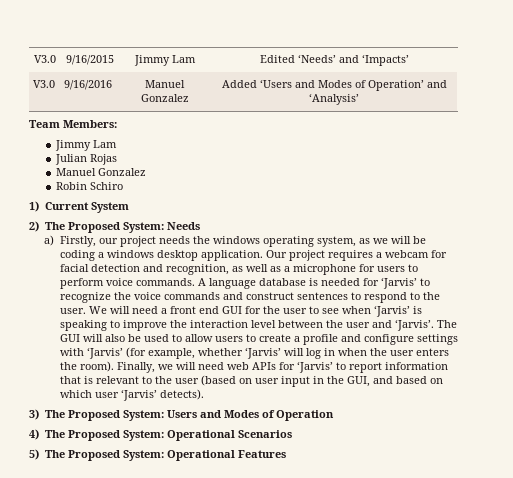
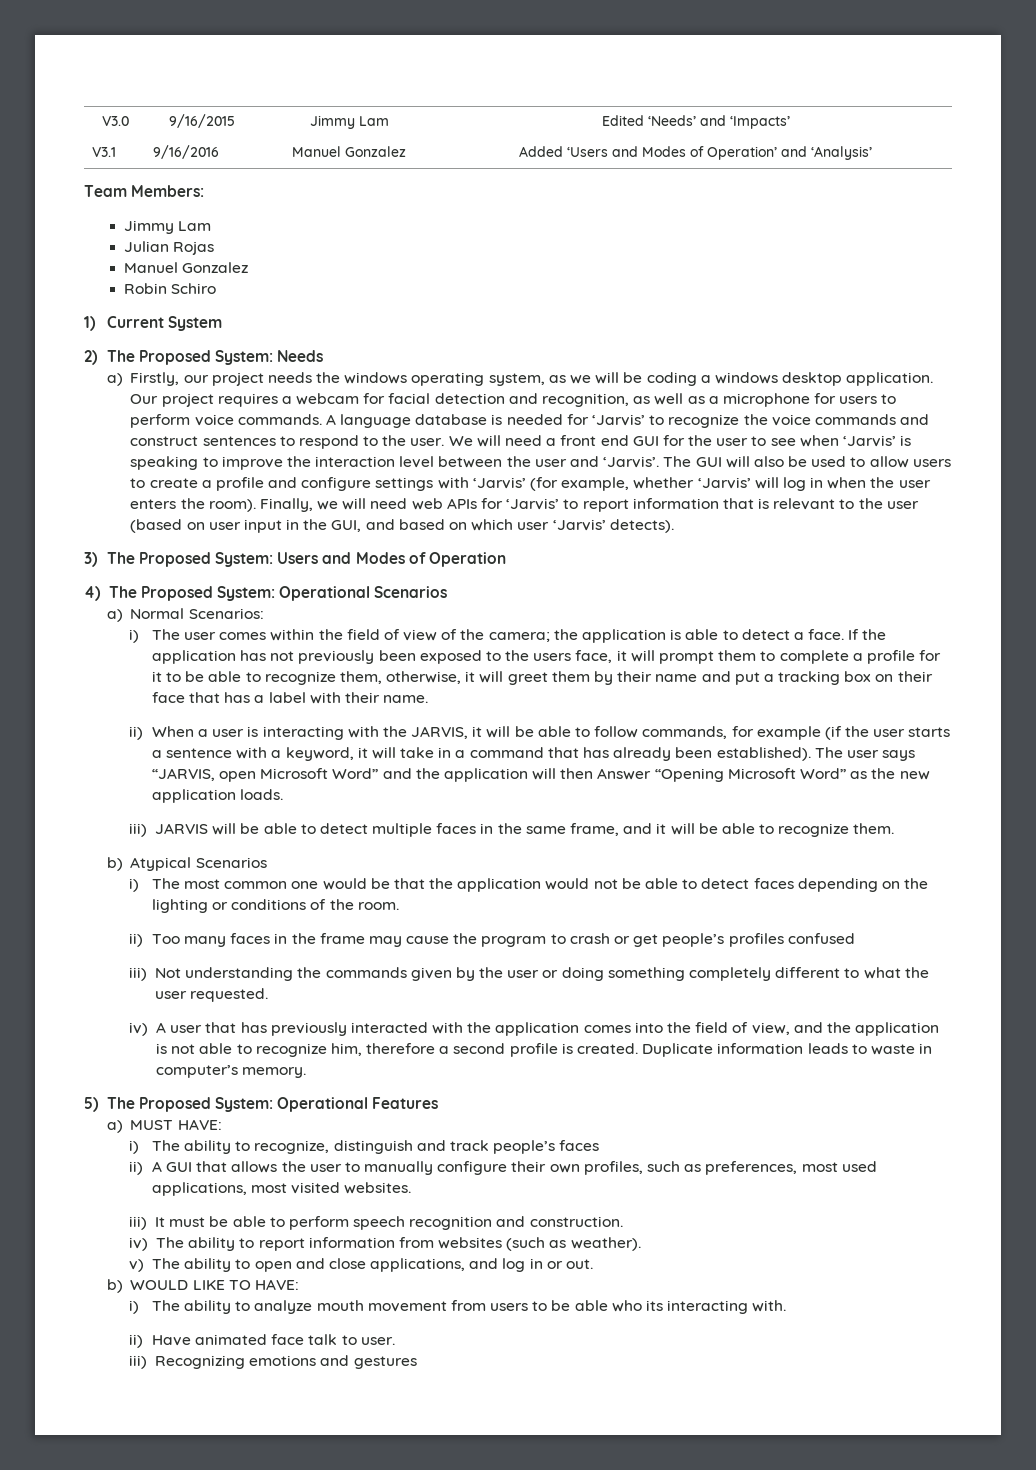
- V3.0 | 9/16/2016 | Manuel Gonzalez | Added ‘Users and Modes of Operation’ and ‘Analysis’
+ V3.1 | 9/16/2016 | Manuel Gonzalez | Added ‘Users and Modes of Operation’ and ‘Analysis’
+ a) Normal Scenarios:
+ i) The user comes within the field of view of the camera; the application is able to detect a face. If the application has not previously been exposed to the users face, it will prompt them to complete a profile for it to be able to recognize them, otherwise, it will greet them by their name and put a tracking box on their face that has a label with their name.
+ ii) When a user is interacting with the JARVIS, it will be able to follow commands, for example (if the user starts a sentence with a keyword, it will take in a command that has already been established). The user says “JARVIS, open Microsoft Word” and the application will then Answer “Opening Microsoft Word” as the new application loads.
+ iii) JARVIS will be able to detect multiple faces in the same frame, and it will be able to recognize them.
+ b) Atypical Scenarios
+ i) The most common one would be that the application would not be able to detect faces depending on the lighting or conditions of the room.
+ ii) Too many faces in the frame may cause the program to crash or get people’s profiles confused
+ iii) Not understanding the commands given by the user or doing something completely different to what the user requested.
+ iv) A user that has previously interacted with the application comes into the field of view, and the application is not able to recognize him, therefore a second profile is created. Duplicate information leads to waste in computer’s memory.
+ a) MUST HAVE:
+ i) The ability to recognize, distinguish and track people’s faces
+ ii) A GUI that allows the user to manually configure their own profiles, such as preferences, most used applications, most visited websites.
+ iii) It must be able to perform speech recognition and construction.
+ iv) The ability to report information from websites (such as weather).
+ v) The ability to open and close applications, and log in or out.
+ b) WOULD LIKE TO HAVE:
+ i) The ability to analyze mouth movement from users to be able who its interacting with.
+ ii) Have animated face talk to user.
+ iii) Recognizing emotions and gestures

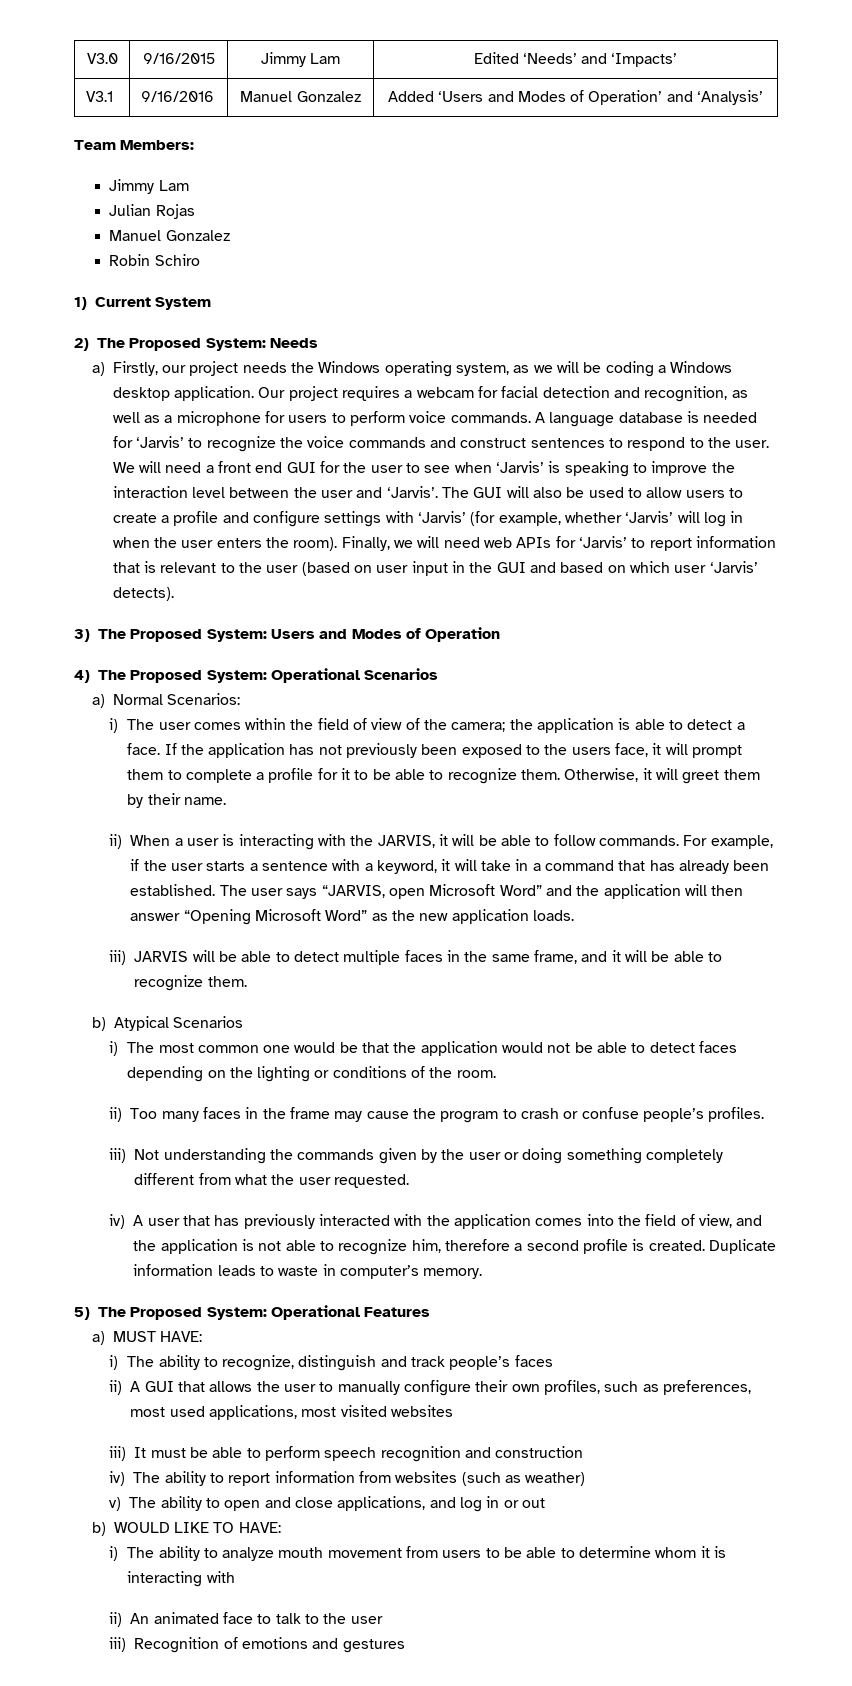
- a) Firstly, our project needs the windows operating system, as we will be coding a windows desktop application.
+ a) Firstly, our project needs the Windows operating system, as we will be coding a Windows desktop application.
- Finally, we will need web APIs for ‘Jarvis’ to report information that is relevant to the user (based on user input in the GUI, and based on which user ‘Jarvis’ detects).
+ Finally, we will need web APIs for ‘Jarvis’ to report information that is relevant to the user (based on user input in the GUI and based on which user ‘Jarvis’ detects).
- If the application has not previously been exposed to the users face, it will prompt them to complete a profile for it to be able to recognize them, otherwise, it will greet them by their name and put a tracking box on their face that has a label with their name.
+ If the application has not previously been exposed to the users face, it will prompt them to complete a profile for it to be able to recognize them. Otherwise, it will greet them by their name.
- ii) When a user is interacting with the JARVIS, it will be able to follow commands, for example (if the user starts a sentence with a keyword, it will take in a command that has already been established).
+ ii) When a user is interacting with the JARVIS, it will be able to follow commands. For example, if the user starts a sentence with a keyword, it will take in a command that has already been established.
- The user says “JARVIS, open Microsoft Word” and the application will then Answer “Opening Microsoft Word” as the new application loads.
+ The user says “JARVIS, open Microsoft Word” and the application will then answer “Opening Microsoft Word” as the new application loads.
- ii) Too many faces in the frame may cause the program to crash or get people’s profiles confused
+ ii) Too many faces in the frame may cause the program to crash or confuse people’s profiles.
- iii) Not understanding the commands given by the user or doing something completely different to what the user requested.
+ iii) Not understanding the commands given by the user or doing something completely different from what the user requested.
- ii) A GUI that allows the user to manually configure their own profiles, such as preferences, most used applications, most visited websites.
+ ii) A GUI that allows the user to manually configure their own profiles, such as preferences, most used applications, most visited websites
- iii) It must be able to perform speech recognition and construction.
+ iii) It must be able to perform speech recognition and construction
- iv) The ability to report information from websites (such as weather).
+ iv) The ability to report information from websites (such as weather)
- v) The ability to open and close applications, and log in or out.
+ v) The ability to open and close applications, and log in or out
- i) The ability to analyze mouth movement from users to be able who its interacting with.
- ii) Have animated face talk to user.
- iii) Recognizing emotions and gestures
+ i) The ability to analyze mouth movement from users to be able to determine whom it is interacting with
+ ii) An animated face to talk to the user
+ iii) Recognition of emotions and gestures

